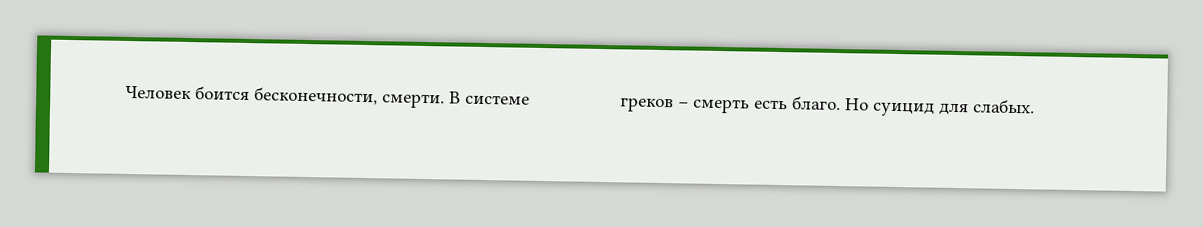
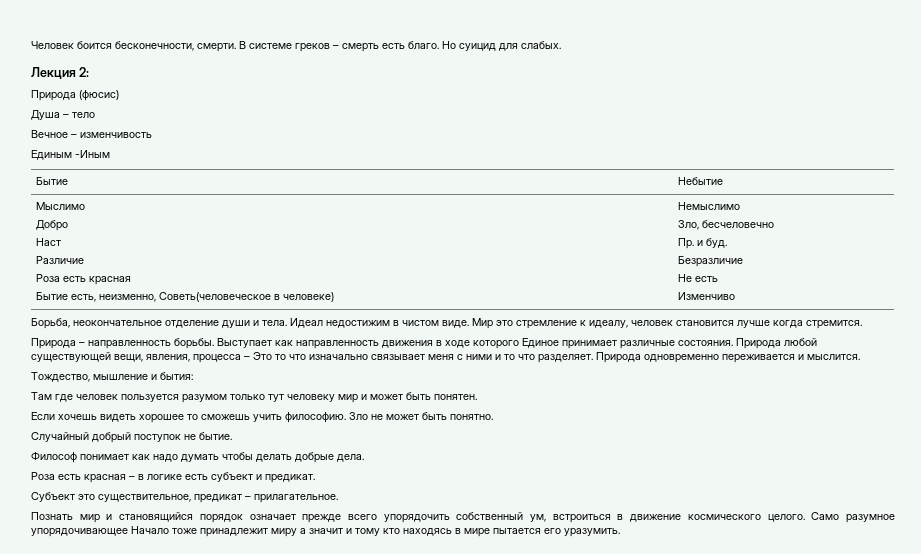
+ Лекция 2:
+ Природа (фюсис)
+ Душа – тело
+ Вечное – изменчивость
+ Единым -Иным
+ Бытие | Небытие
+ Мыслимо
+ Добро
+ Наст
+ Различие
+ Роза есть красная
+ Бытие есть, неизменно, Советь(человеческое в человеке) | Немыслимо
+ Зло, бесчеловечно
+ Пр. и буд.
+ Безразличие
+ Не есть
+ Изменчиво
+ Борьба, неокончательное отделение души и тела. Идеал недостижим в чистом виде. Мир это стремление к идеалу, человек становится лучше когда стремится.
+ Природа – направленность борьбы. Выступает как направленность движения в ходе которого Единое принимает различные состояния. Природа любой существующей вещи, явления, процесса – Это то что изначально связывает меня с ними и то что разделяет. Природа одновременно переживается и мыслится.
+ Тождество, мышление и бытия:
+ Там где человек пользуется разумом только тут человеку мир и может быть понятен.
+ Если хочешь видеть хорошее то сможешь учить философию. Зло не может быть понятно.
+ Случайный добрый поступок не бытие.
+ Философ понимает как надо думать чтобы делать добрые дела.
+ Роза есть красная – в логике есть субъект и предикат.
+ Субъект это существительное, предикат – прилагательное.
+ Познать мир и становящийся порядок означает прежде всего упорядочить собственный ум, встроиться в движение космического целого. Само разумное упорядочивающее Начало тоже принадлежит миру а значит и тому кто находясь в мире пытается его уразумить.

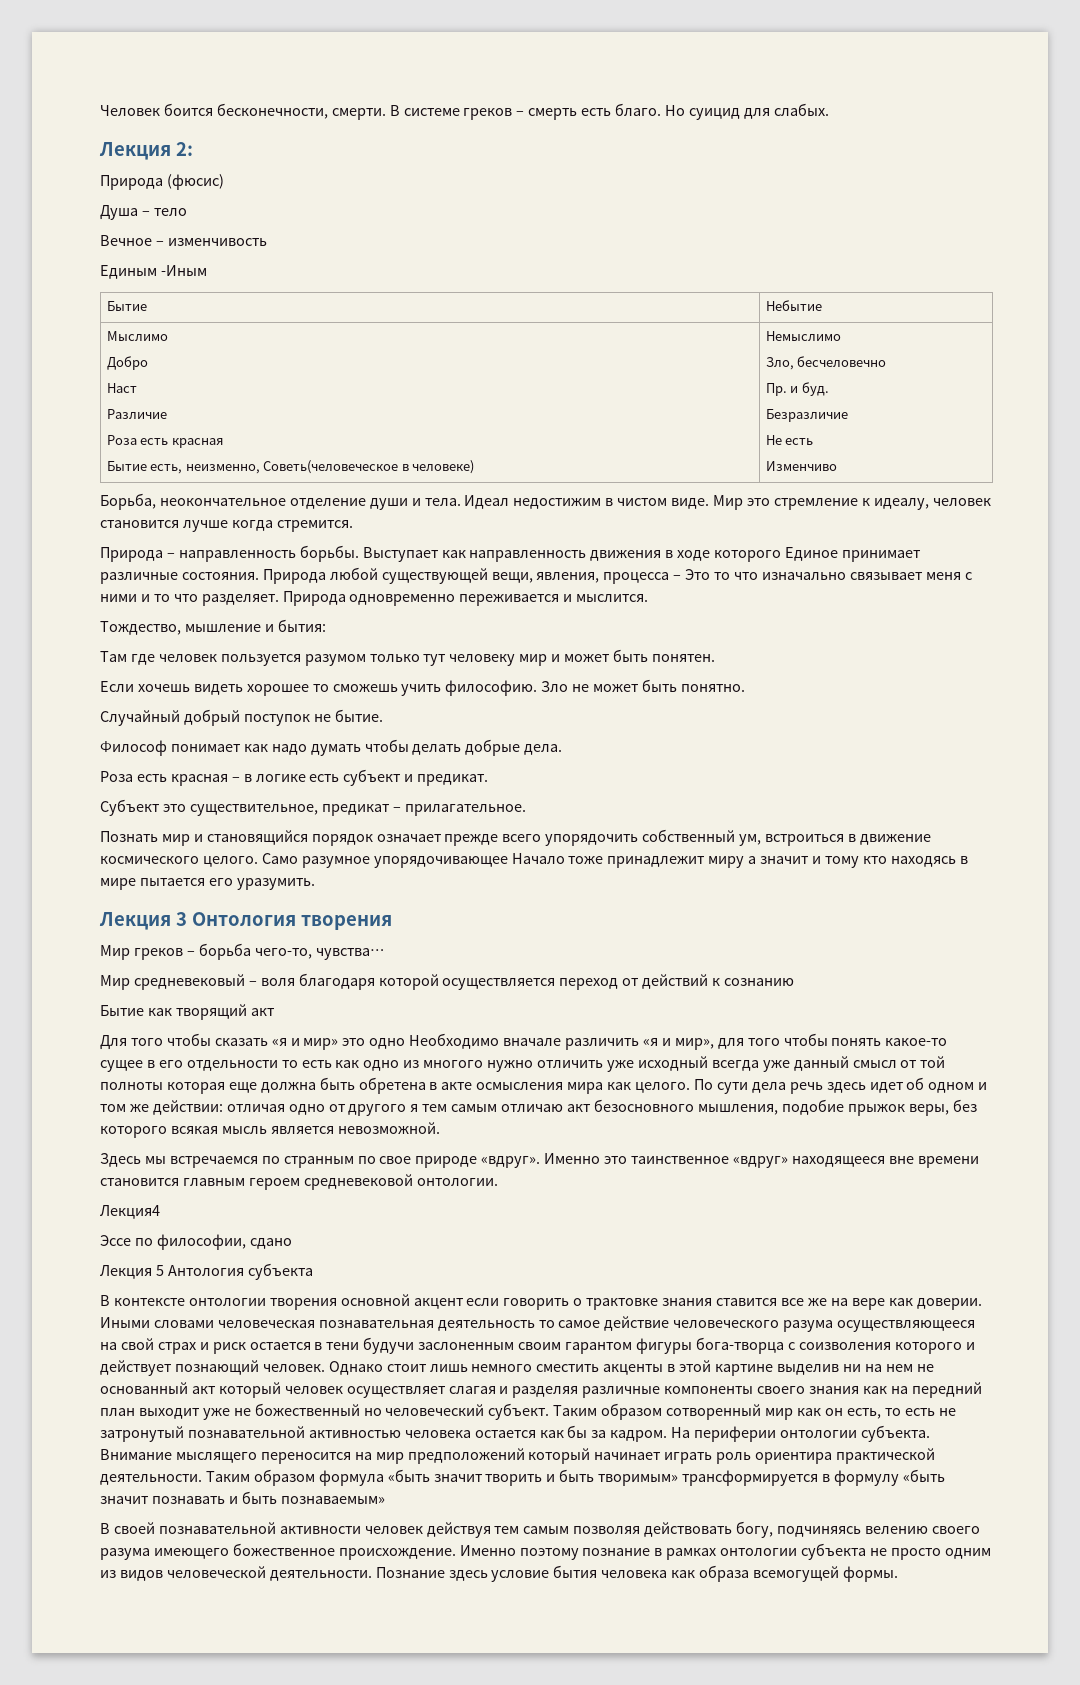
+ Лекция 3 Онтология творения
+ Мир греков – борьба чего-то, чувства…
+ Мир средневековый – воля благодаря которой осуществляется переход от действий к сознанию
+ Бытие как творящий акт
+ Для того чтобы сказать «я и мир» это одно Необходимо вначале различить «я и мир», для того чтобы понять какое-то сущее в его отдельности то есть как одно из многого нужно отличить уже исходный всегда уже данный смысл от той полноты которая еще должна быть обретена в акте осмысления мира как целого. По сути дела речь здесь идет об одном и том же действии: отличая одно от другого я тем самым отличаю акт безосновного мышления, подобие прыжок веры, без которого всякая мысль является невозможной.
+ Здесь мы встречаемся по странным по свое природе «вдруг». Именно это таинственное «вдруг» находящееся вне времени становится главным героем средневековой онтологии.
+ Лекция4
+ Эссе по философии, сдано
+ Лекция 5 Антология субъекта
+ В контексте онтологии творения основной акцент если говорить о трактовке знания ставится все же на вере как доверии. Иными словами человеческая познавательная деятельность то самое действие человеческого разума осуществляющееся на свой страх и риск остается в тени будучи заслоненным своим гарантом фигуры бога-творца с соизволения которого и действует познающий человек. Однако стоит лишь немного сместить акценты в этой картине выделив ни на нем не основанный акт который человек осуществляет слагая и разделяя различные компоненты своего знания как на передний план выходит уже не божественный но человеческий субъект. Таким образом сотворенный мир как он есть, то есть не затронутый познавательной активностью человека остается как бы за кадром. На периферии онтологии субъекта. Внимание мыслящего переносится на мир предположений который начинает играть роль ориентира практической деятельности. Таким образом формула «быть значит творить и быть творимым» трансформируется в формулу «быть значит познавать и быть познаваемым»
+ В своей познавательной активности человек действуя тем самым позволяя действовать богу, подчиняясь велению своего разума имеющего божественное происхождение. Именно поэтому познание в рамках онтологии субъекта не просто одним из видов человеческой деятельности. Познание здесь условие бытия человека как образа всемогущей формы.

